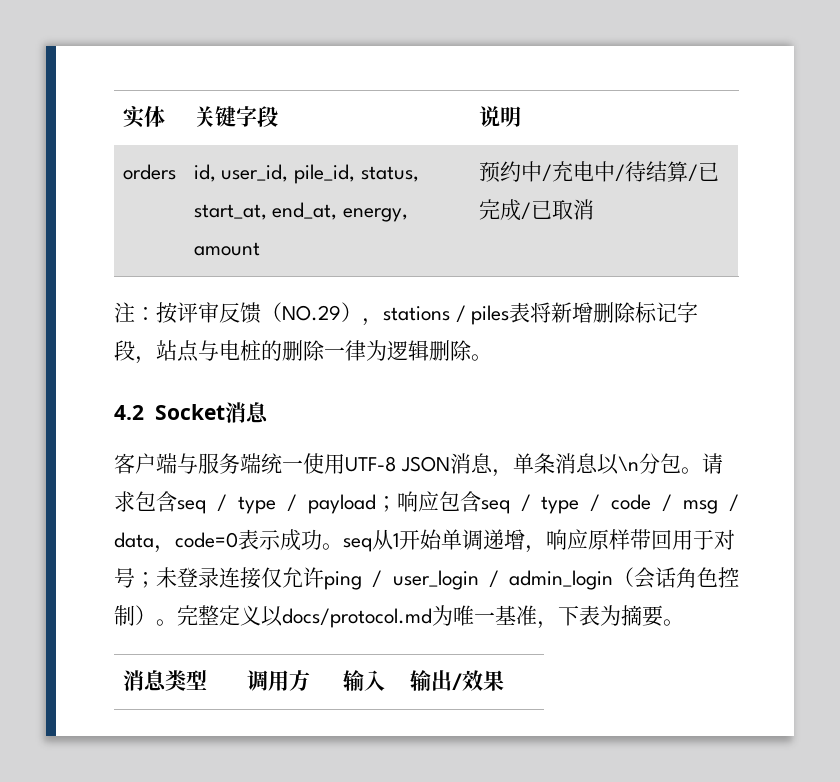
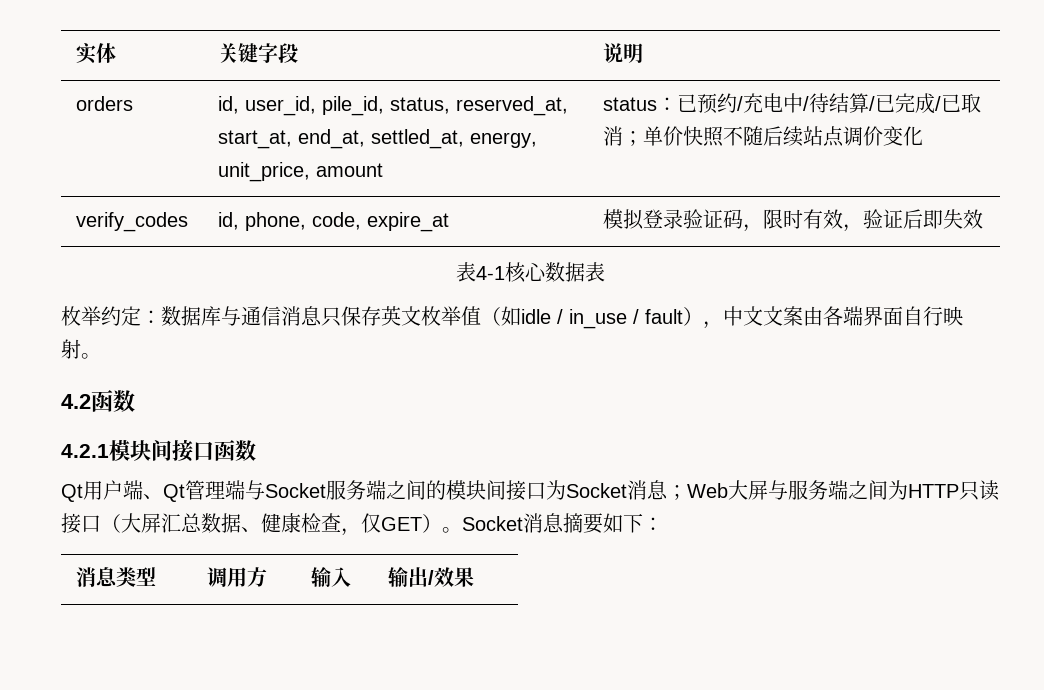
- orders | id, user_id, pile_id, status, start_at, end_at, energy, amount | 预约中/充电中/待结算/已完成/已取消
- 注：按评审反馈（NO.29），stations / piles表将新增删除标记字段，站点与电桩的删除一律为逻辑删除。
- 4.2 Socket消息
- 客户端与服务端统一使用UTF-8 JSON消息，单条消息以\n分包。请求包含seq / type / payload；响应包含seq / type / code / msg / data，code=0表示成功。seq从1开始单调递增，响应原样带回用于对号；未登录连接仅允许ping / user_login / admin_login（会话角色控制）。完整定义以docs/protocol.md为唯一基准，下表为摘要。
+ orders | id, user_id, pile_id, status, reserved_at, start_at, end_at, settled_at, energy, unit_price, amount | status：已预约/充电中/待结算/已完成/已取消；单价快照不随后续站点调价变化
+ verify_codes | id, phone, code, expire_at | 模拟登录验证码，限时有效，验证后即失效
+ 表4-1核心数据表
+ 枚举约定：数据库与通信消息只保存英文枚举值（如idle / in_use / fault），中文文案由各端界面自行映射。
+ 4.2函数
+ 4.2.1模块间接口函数
+ Qt用户端、Qt管理端与Socket服务端之间的模块间接口为Socket消息；Web大屏与服务端之间为HTTP只读接口（大屏汇总数据、健康检查，仅GET）。Socket消息摘要如下：

